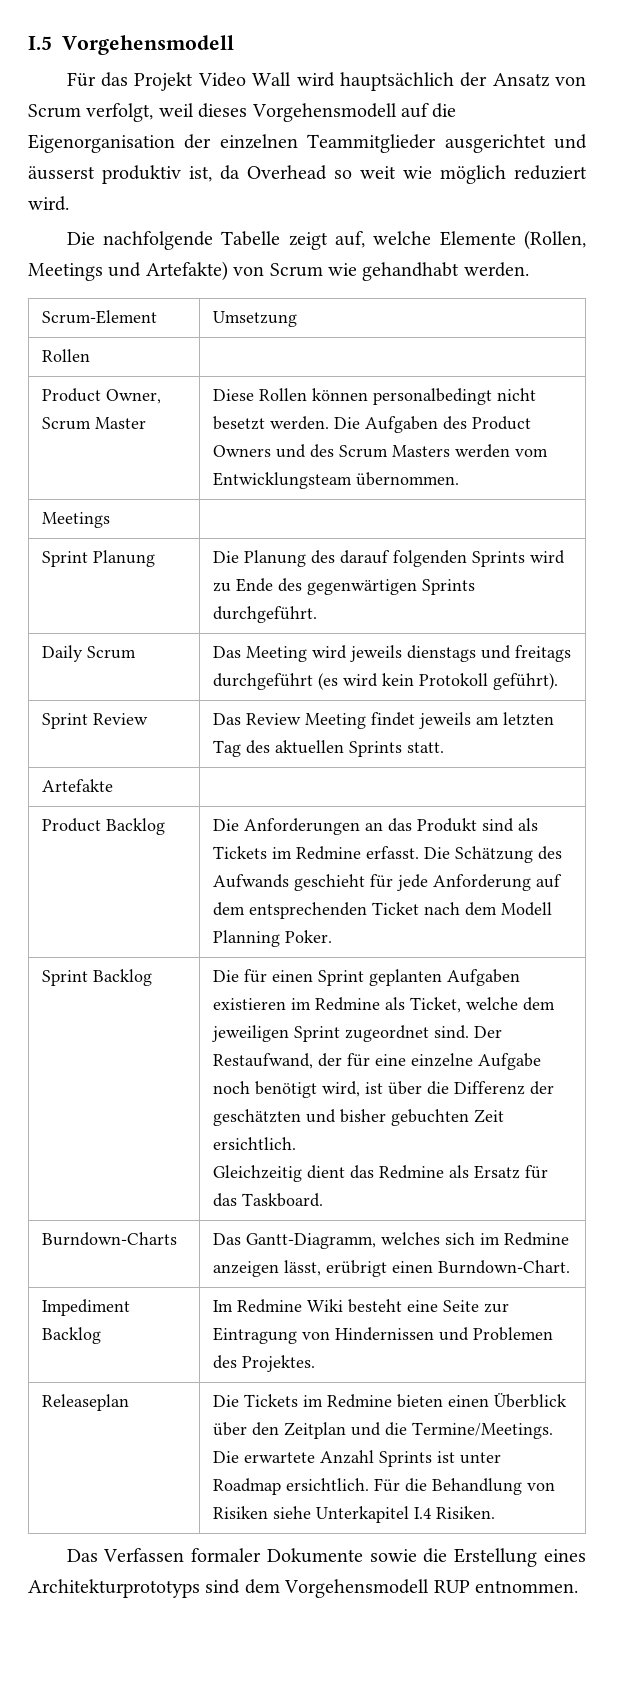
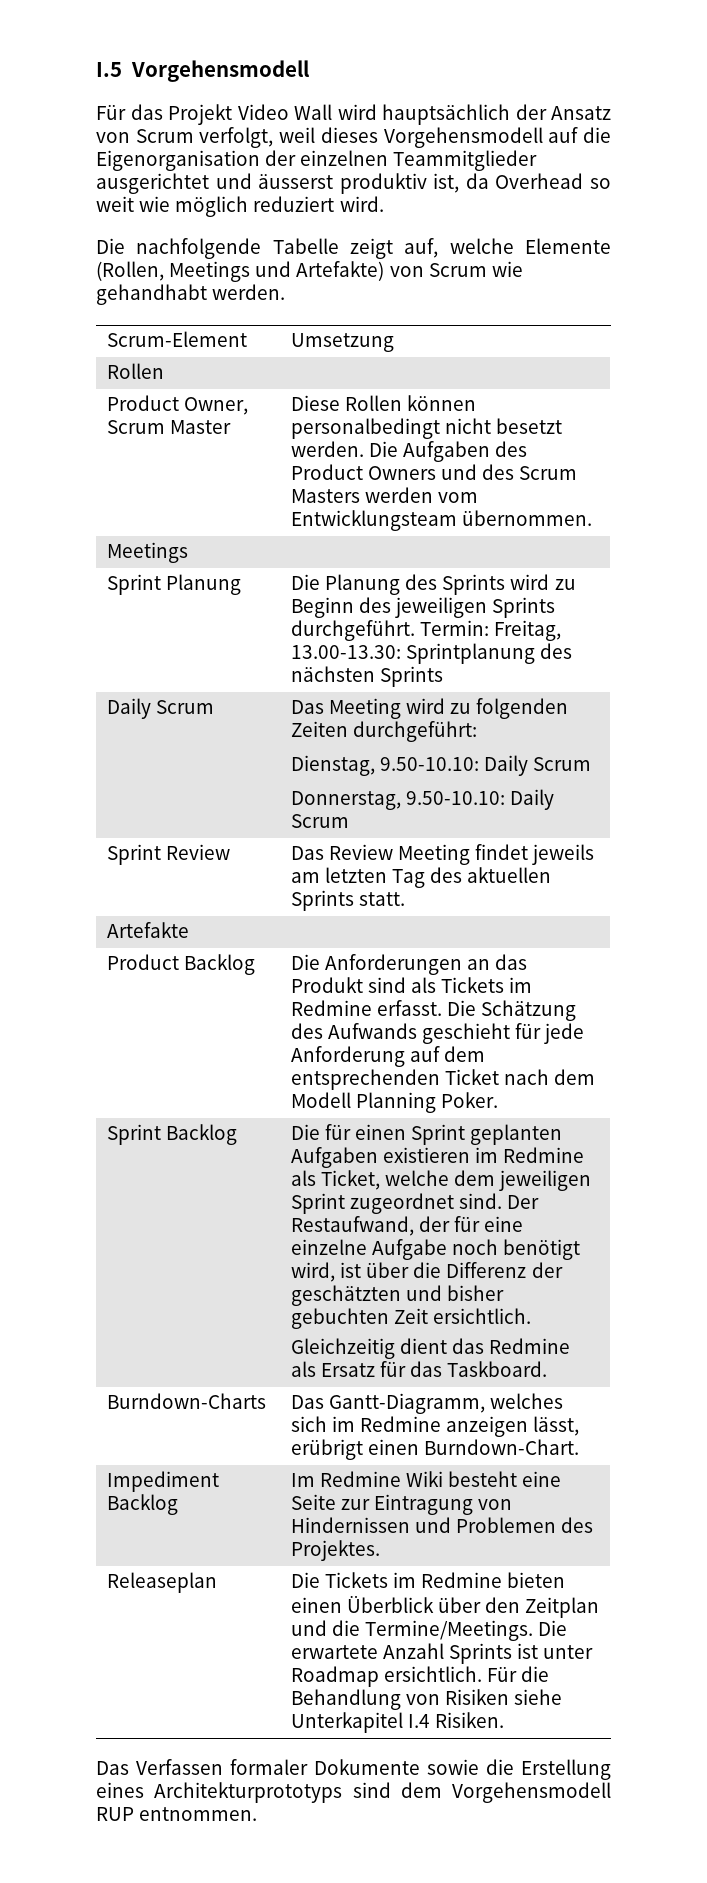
- Sprint Planung | Die Planung des darauf folgenden Sprints wird zu Ende des gegenwärtigen Sprints durchgeführt.
+ Sprint Planung | Die Planung des Sprints wird zu Beginn des jeweiligen Sprints durchgeführt. Termin: Freitag, 13.00-13.30: Sprintplanung des nächsten Sprints
- Daily Scrum | Das Meeting wird jeweils dienstags und freitags durchgeführt (es wird kein Protokoll geführt).
+ Daily Scrum | Das Meeting wird zu folgenden Zeiten durchgeführt:
+ Dienstag, 9.50-10.10: Daily Scrum
+ Donnerstag, 9.50-10.10: Daily Scrum

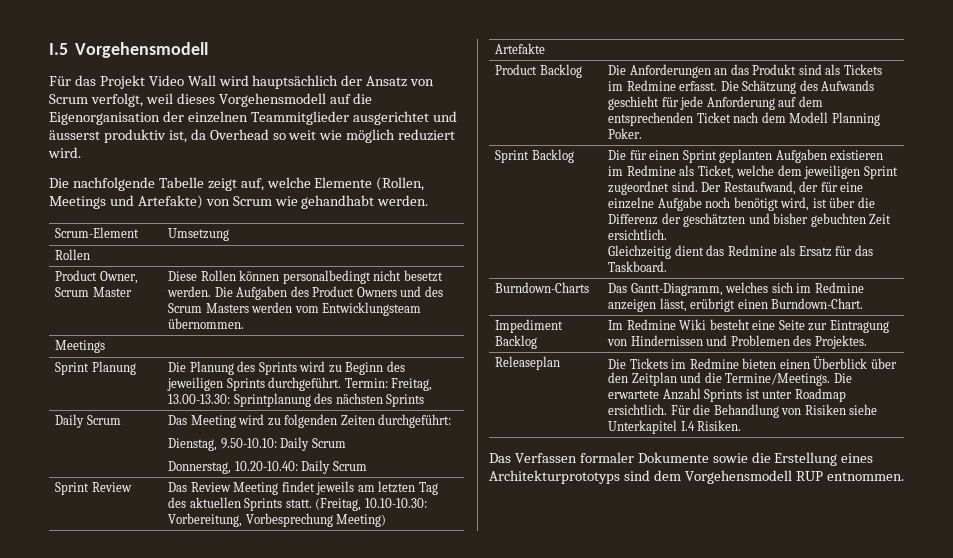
  Daily Scrum | Das Meeting wird zu folgenden Zeiten durchgeführt:
  Dienstag, 9.50-10.10: Daily Scrum
- Donnerstag, 9.50-10.10: Daily Scrum
+ Donnerstag, 10.20-10.40: Daily Scrum
- Sprint Review | Das Review Meeting findet jeweils am letzten Tag des aktuellen Sprints statt.
+ Sprint Review | Das Review Meeting findet jeweils am letzten Tag des aktuellen Sprints statt. (Freitag, 10.10-10.30: Vorbereitung, Vorbesprechung Meeting)

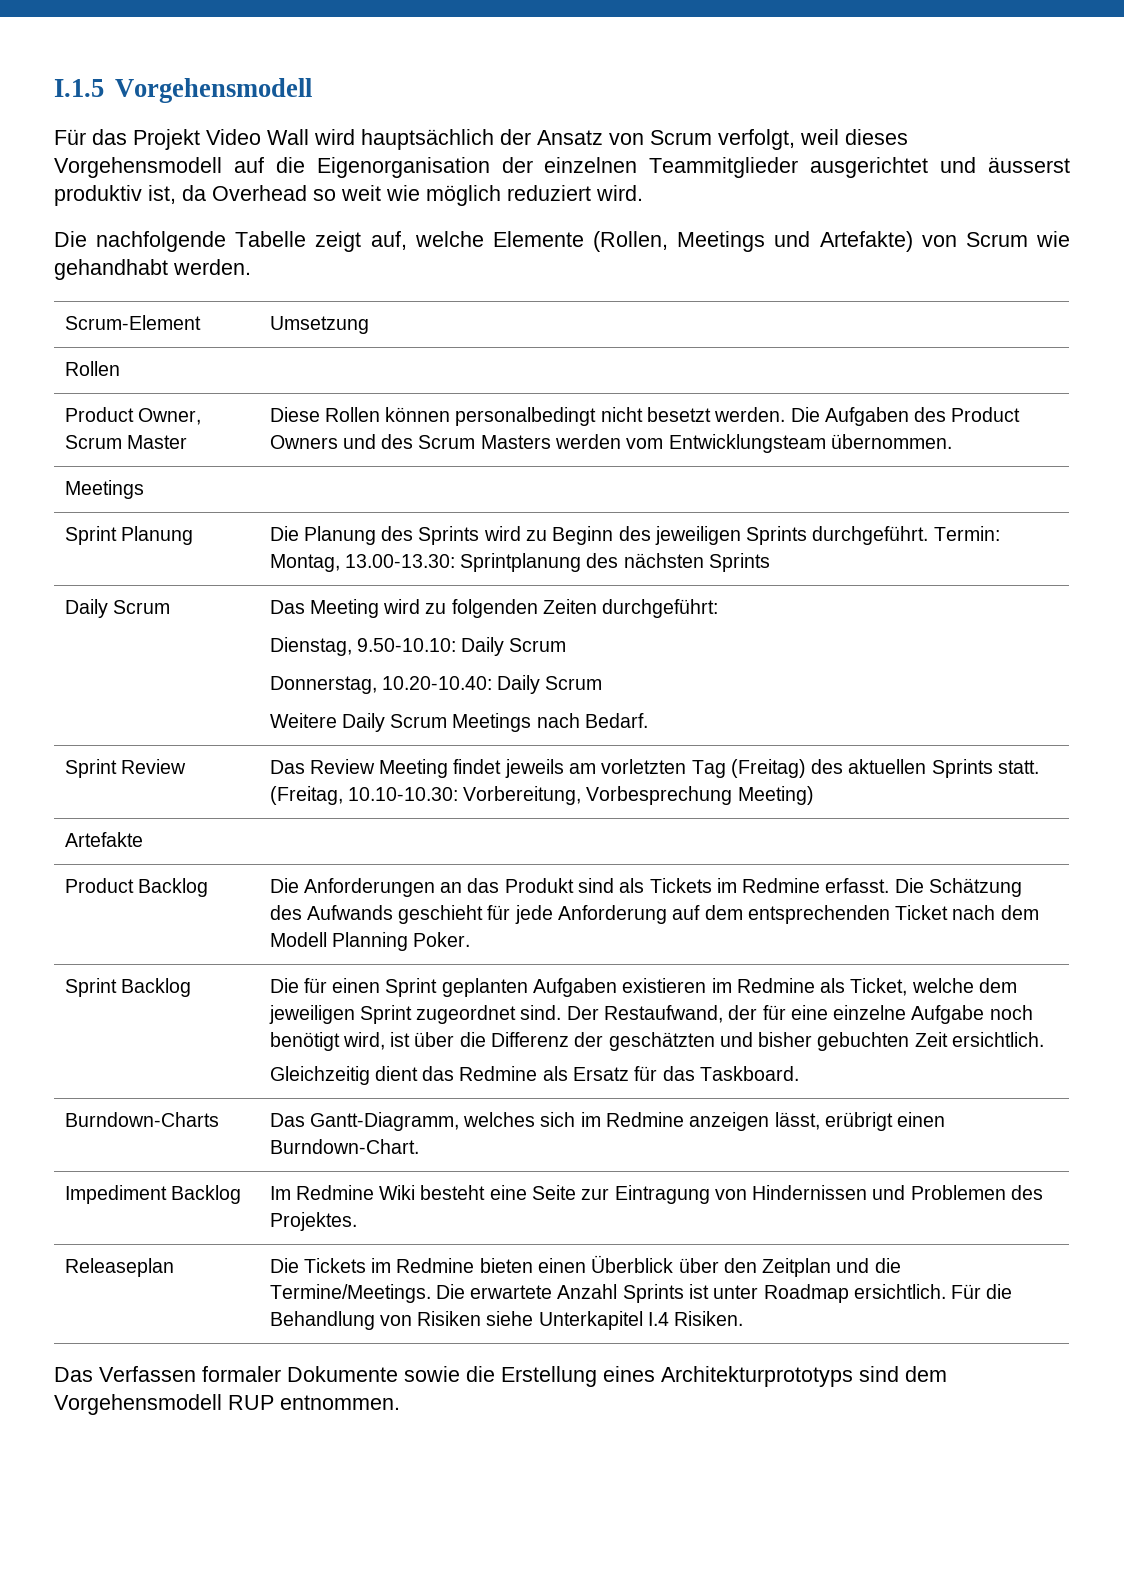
- I.5 Vorgehensmodell
+ I.1.5 Vorgehensmodell
- Sprint Planung | Die Planung des Sprints wird zu Beginn des jeweiligen Sprints durchgeführt. Termin: Freitag, 13.00-13.30: Sprintplanung des nächsten Sprints
+ Sprint Planung | Die Planung des Sprints wird zu Beginn des jeweiligen Sprints durchgeführt. Termin: Montag, 13.00-13.30: Sprintplanung des nächsten Sprints
  Daily Scrum | Das Meeting wird zu folgenden Zeiten durchgeführt:
  Dienstag, 9.50-10.10: Daily Scrum
  Donnerstag, 10.20-10.40: Daily Scrum
+ Weitere Daily Scrum Meetings nach Bedarf.
- Sprint Review | Das Review Meeting findet jeweils am letzten Tag des aktuellen Sprints statt. (Freitag, 10.10-10.30: Vorbereitung, Vorbesprechung Meeting)
+ Sprint Review | Das Review Meeting findet jeweils am vorletzten Tag (Freitag) des aktuellen Sprints statt. (Freitag, 10.10-10.30: Vorbereitung, Vorbesprechung Meeting)

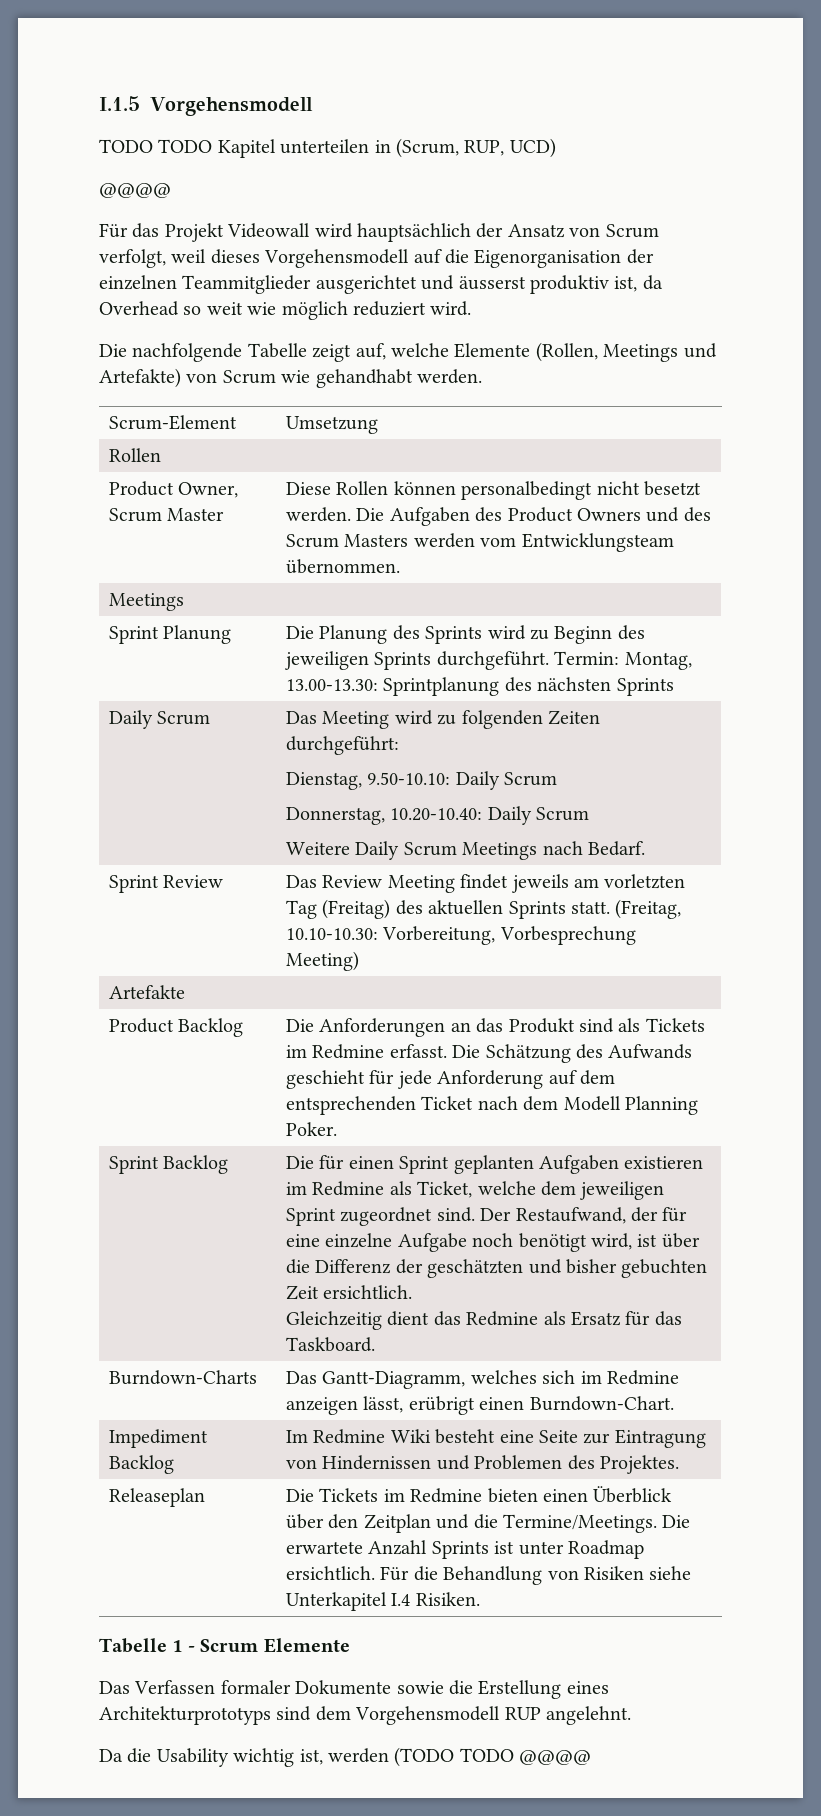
+ TODO TODO Kapitel unterteilen in (Scrum, RUP, UCD)
+ @@@@
- Für das Projekt Video Wall wird hauptsächlich der Ansatz von Scrum verfolgt, weil dieses Vorgehensmodell auf die Eigenorganisation der einzelnen Teammitglieder ausgerichtet und äusserst produktiv ist, da Overhead so weit wie möglich reduziert wird.
+ Für das Projekt Videowall wird hauptsächlich der Ansatz von Scrum verfolgt, weil dieses Vorgehensmodell auf die Eigenorganisation der einzelnen Teammitglieder ausgerichtet und äusserst produktiv ist, da Overhead so weit wie möglich reduziert wird.
+ Tabelle 1 - Scrum Elemente
- Das Verfassen formaler Dokumente sowie die Erstellung eines Architekturprototyps sind dem Vorgehensmodell RUP entnommen.
+ Das Verfassen formaler Dokumente sowie die Erstellung eines Architekturprototyps sind dem Vorgehensmodell RUP angelehnt.
+ Da die Usability wichtig ist, werden (TODO TODO @@@@

